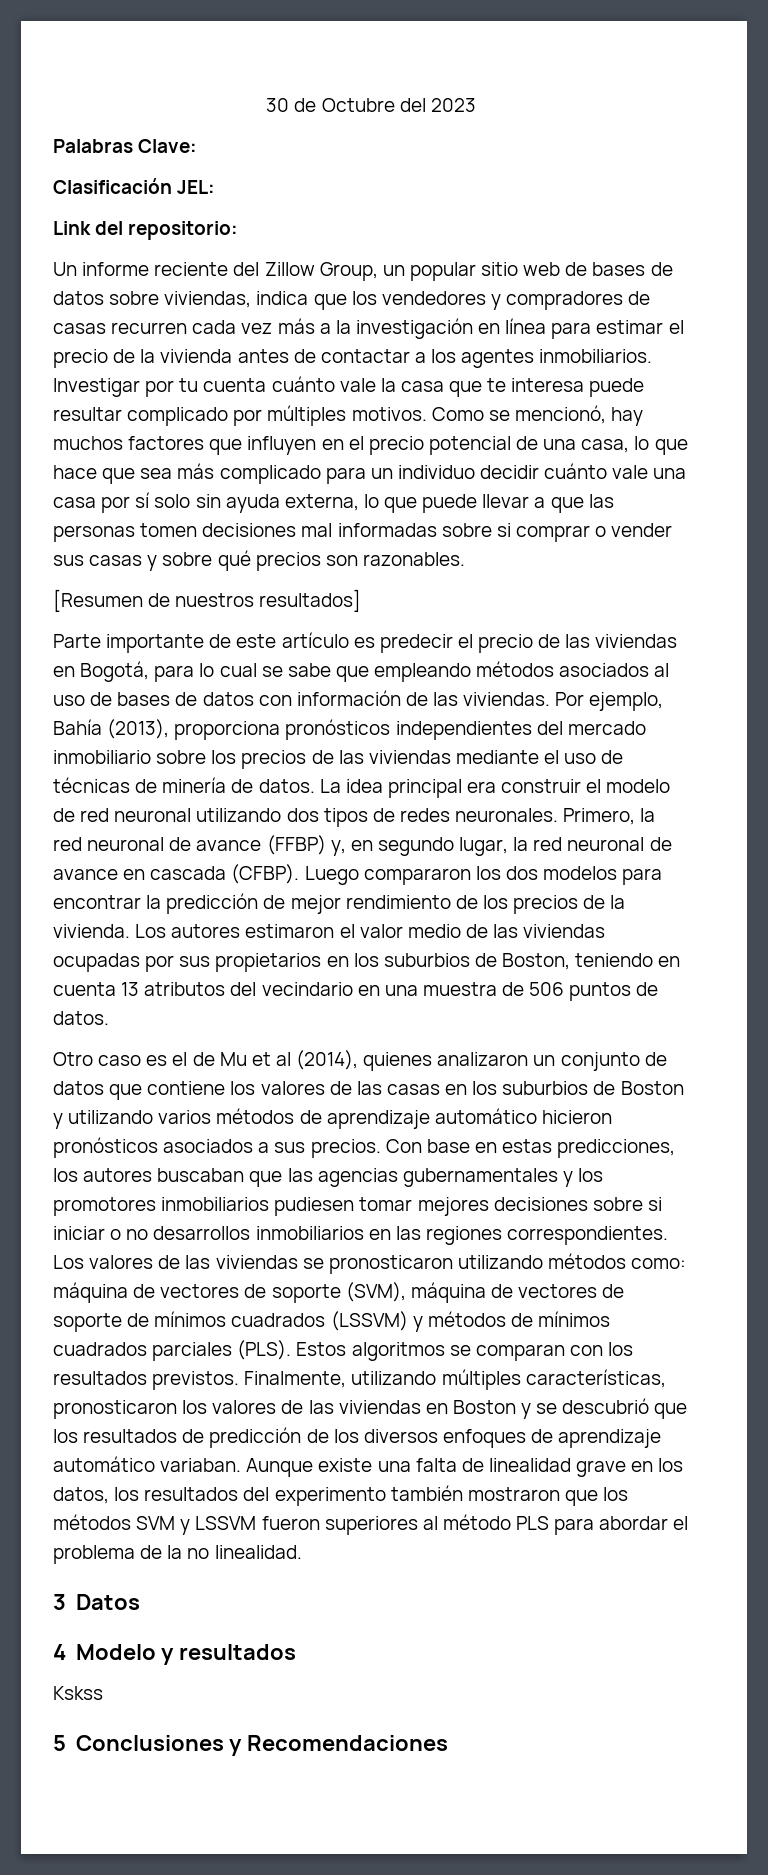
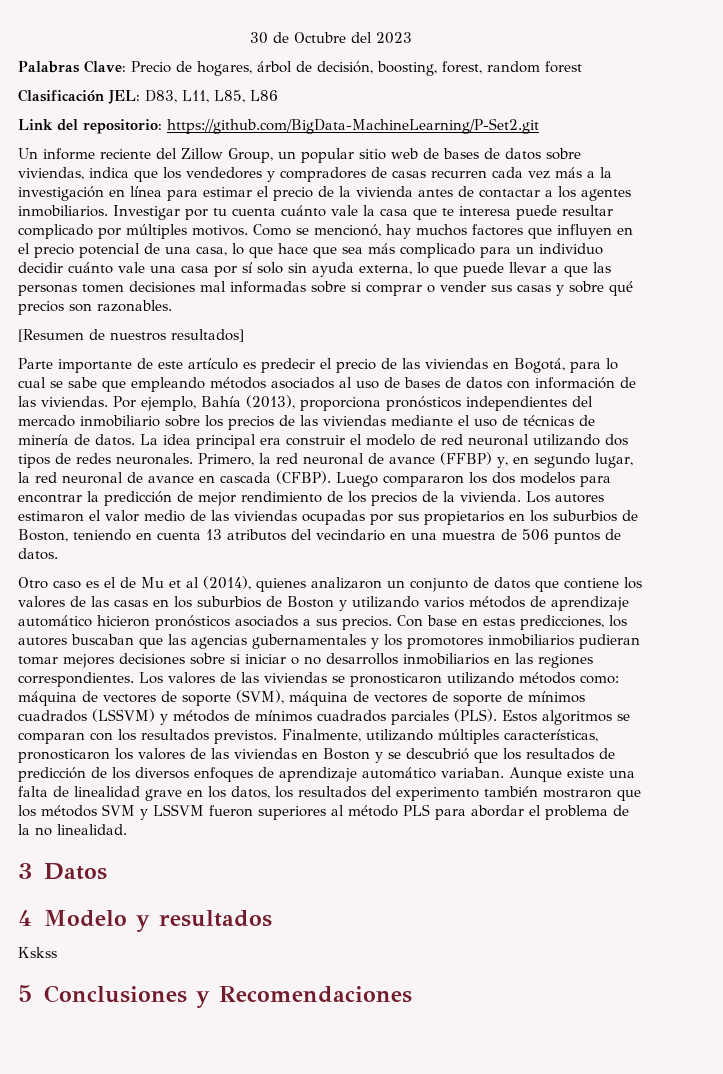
- Palabras Clave:
- Clasificación JEL:
+ Palabras Clave: Precio de hogares, árbol de decisión, boosting, forest, random forest
+ Clasificación JEL: D83, L11, L85, L86
- Link del repositorio:
+ Link del repositorio: https://github.com/BigData-MachineLearning/P-Set2.git
- Con base en estas predicciones, los autores buscaban que las agencias gubernamentales y los promotores inmobiliarios pudiesen tomar mejores decisiones sobre si iniciar o no desarrollos inmobiliarios en las regiones correspondientes.
+ Con base en estas predicciones, los autores buscaban que las agencias gubernamentales y los promotores inmobiliarios pudieran tomar mejores decisiones sobre si iniciar o no desarrollos inmobiliarios en las regiones correspondientes.

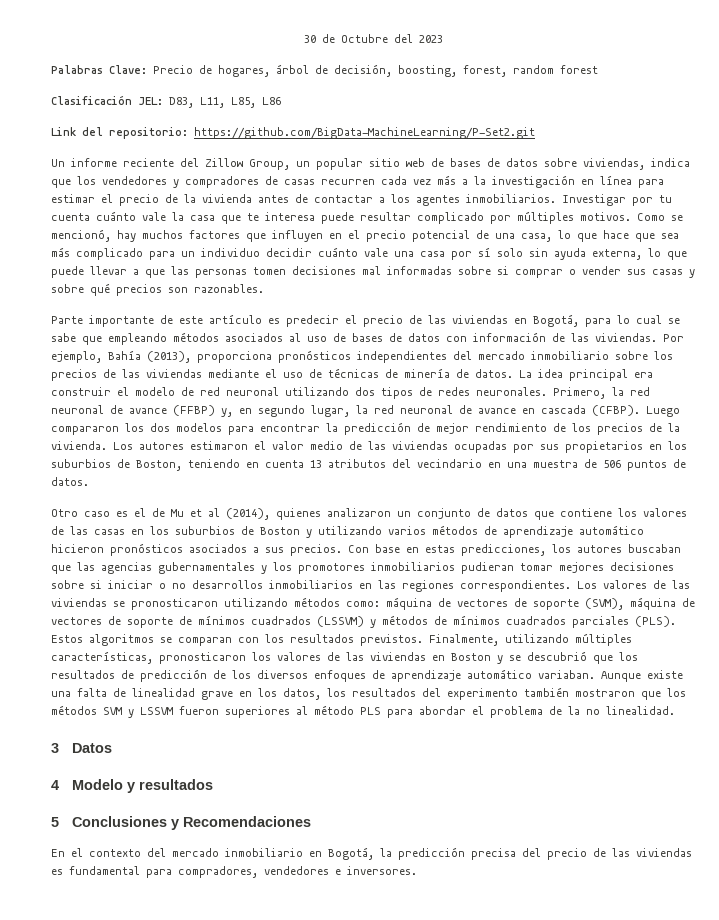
- [Resumen de nuestros resultados]
- Kskss
+ En el contexto del mercado inmobiliario en Bogotá, la predicción precisa del precio de las viviendas es fundamental para compradores, vendedores e inversores.

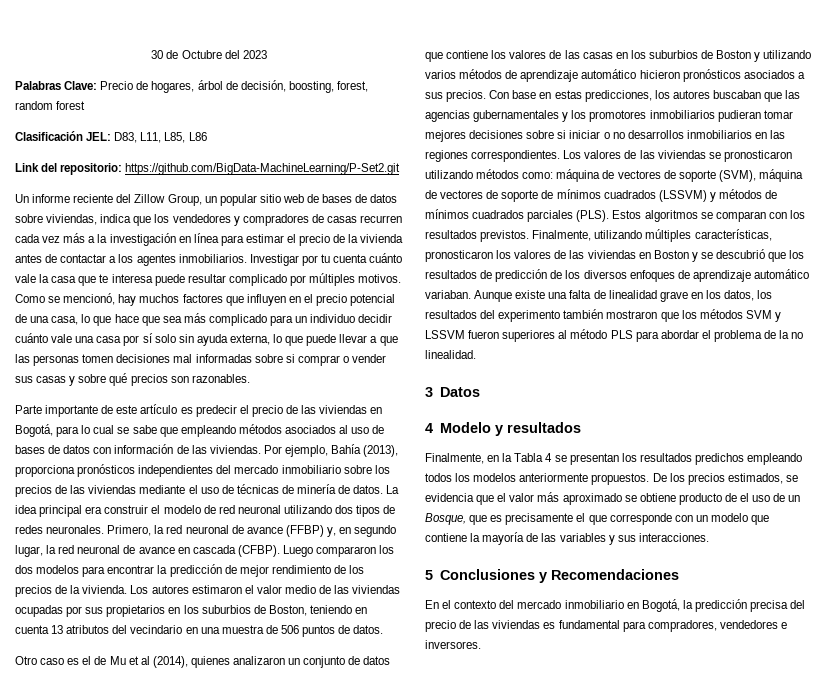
+ Finalmente, en la Tabla 4 se presentan los resultados predichos empleando todos los modelos anteriormente propuestos. De los precios estimados, se evidencia que el valor más aproximado se obtiene producto de el uso de un Bosque, que es precisamente el que corresponde con un modelo que contiene la mayoría de las variables y sus interacciones.

